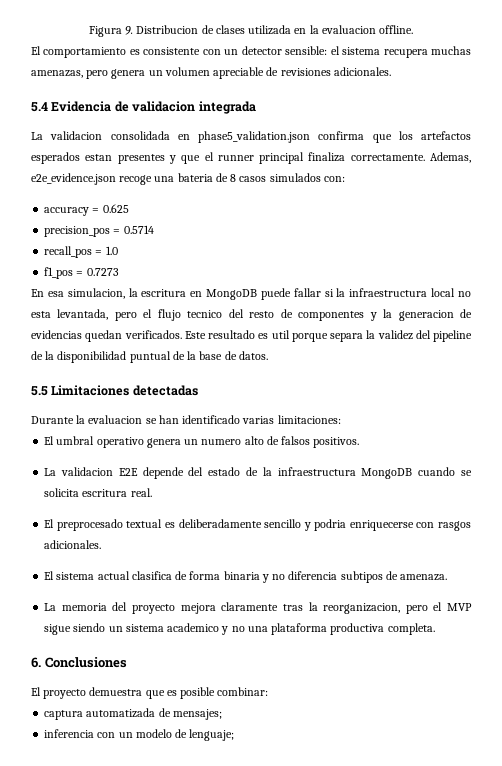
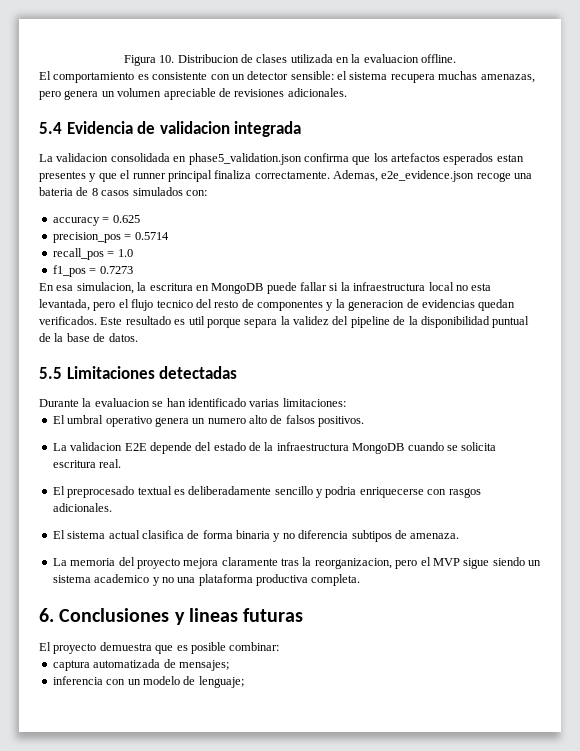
- Figura 9. Distribucion de clases utilizada en la evaluacion offline.
+ Figura 10. Distribucion de clases utilizada en la evaluacion offline.
- 6. Conclusiones
+ 6. Conclusiones y lineas futuras

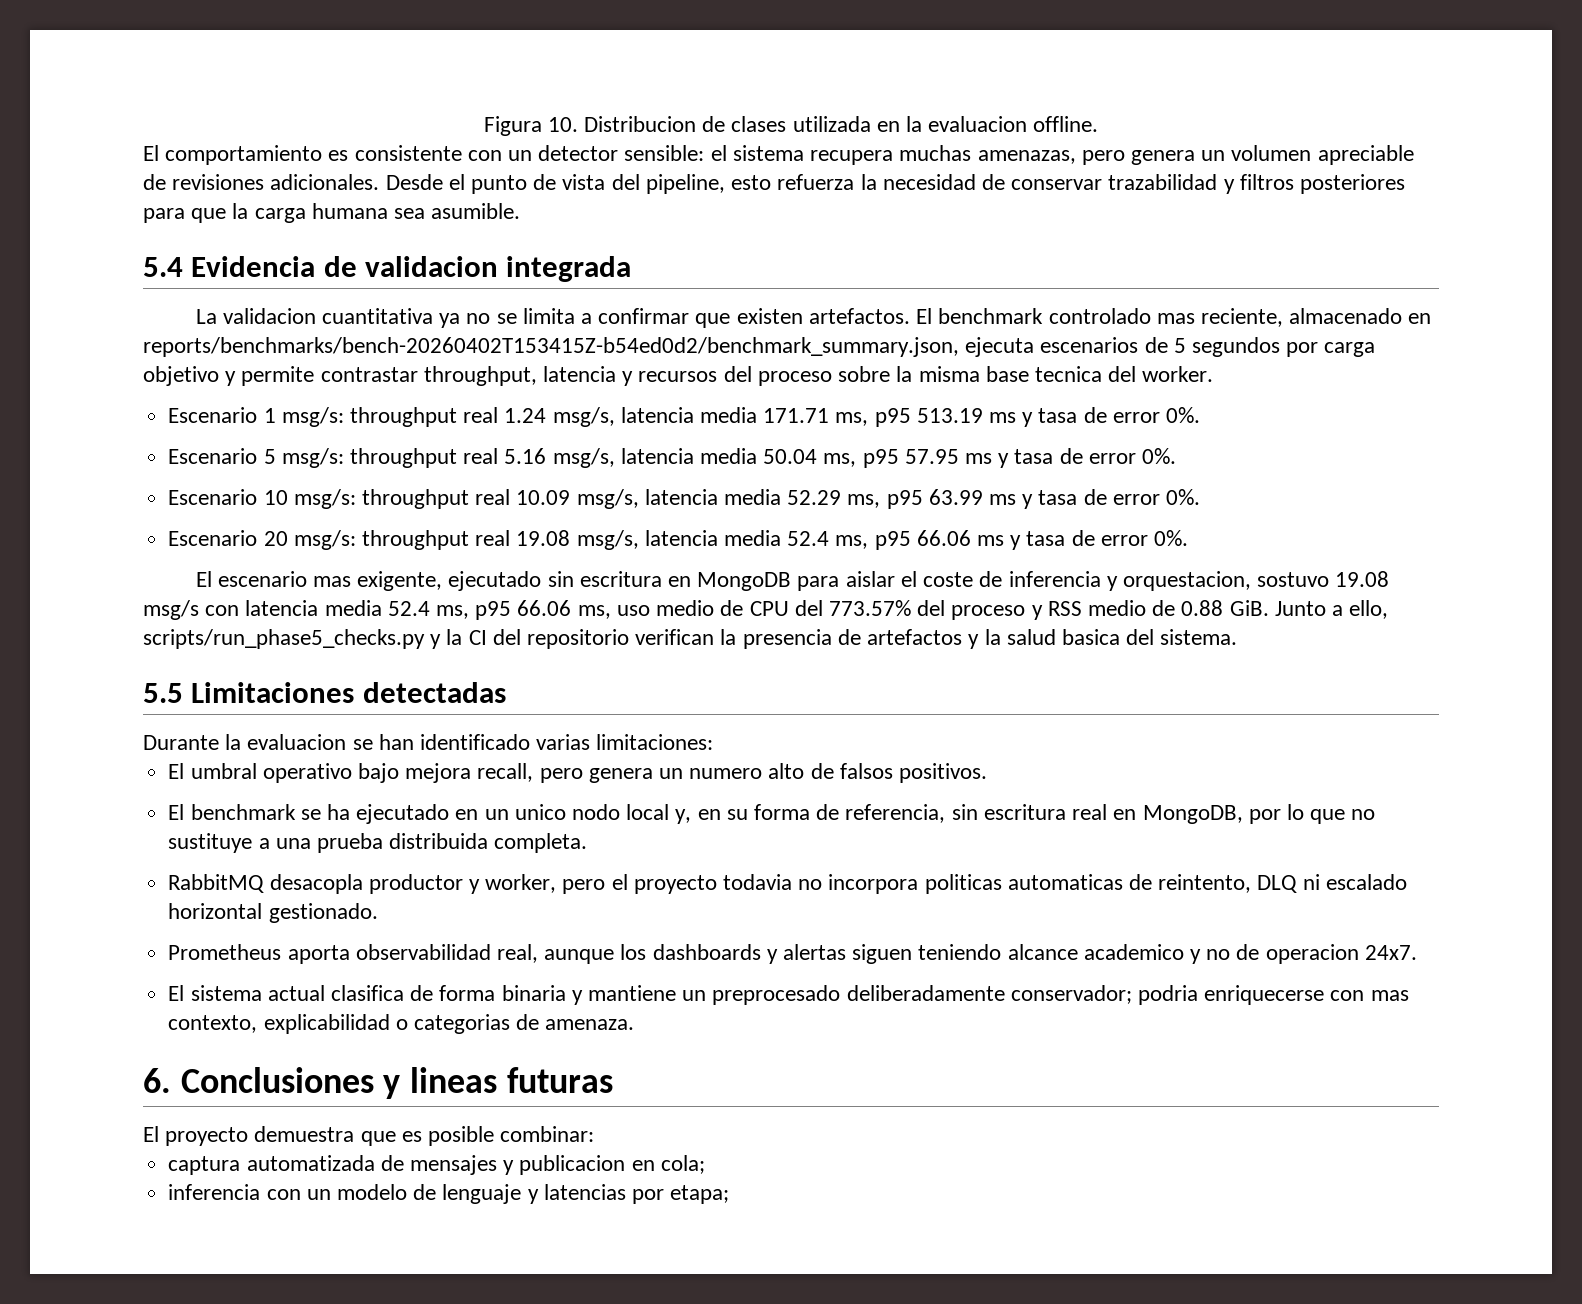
+ Desde el punto de vista del pipeline, esto refuerza la necesidad de conservar trazabilidad y filtros posteriores para que la carga humana sea asumible.
- La validacion consolidada en phase5_validation.json confirma que los artefactos esperados estan presentes y que el runner principal finaliza correctamente. Ademas, e2e_evidence.json recoge una bateria de 8 casos simulados con:
- accuracy = 0.625
- precision_pos = 0.5714
- recall_pos = 1.0
- f1_pos = 0.7273
- En esa simulacion, la escritura en MongoDB puede fallar si la infraestructura local no esta levantada, pero el flujo tecnico del resto de componentes y la generacion de evidencias quedan verificados. Este resultado es util porque separa la validez del pipeline de la disponibilidad puntual de la base de datos.
+ La validacion cuantitativa ya no se limita a confirmar que existen artefactos. El benchmark controlado mas reciente, almacenado en reports/benchmarks/bench-20260402T153415Z-b54ed0d2/benchmark_summary.json, ejecuta escenarios de 5 segundos por carga objetivo y permite contrastar throughput, latencia y recursos del proceso sobre la misma base tecnica del worker.
+ Escenario 1 msg/s: throughput real 1.24 msg/s, latencia media 171.71 ms, p95 513.19 ms y tasa de error 0%.
+ Escenario 5 msg/s: throughput real 5.16 msg/s, latencia media 50.04 ms, p95 57.95 ms y tasa de error 0%.
+ Escenario 10 msg/s: throughput real 10.09 msg/s, latencia media 52.29 ms, p95 63.99 ms y tasa de error 0%.
+ Escenario 20 msg/s: throughput real 19.08 msg/s, latencia media 52.4 ms, p95 66.06 ms y tasa de error 0%.
+ El escenario mas exigente, ejecutado sin escritura en MongoDB para aislar el coste de inferencia y orquestacion, sostuvo 19.08 msg/s con latencia media 52.4 ms, p95 66.06 ms, uso medio de CPU del 773.57% del proceso y RSS medio de 0.88 GiB. Junto a ello, scripts/run_phase5_checks.py y la CI del repositorio verifican la presencia de artefactos y la salud basica del sistema.
- El umbral operativo genera un numero alto de falsos positivos.
+ El umbral operativo bajo mejora recall, pero genera un numero alto de falsos positivos.
- La validacion E2E depende del estado de la infraestructura MongoDB cuando se solicita escritura real.
- El preprocesado textual es deliberadamente sencillo y podria enriquecerse con rasgos adicionales.
+ El benchmark se ha ejecutado en un unico nodo local y, en su forma de referencia, sin escritura real en MongoDB, por lo que no sustituye a una prueba distribuida completa.
+ RabbitMQ desacopla productor y worker, pero el proyecto todavia no incorpora politicas automaticas de reintento, DLQ ni escalado horizontal gestionado.
+ Prometheus aporta observabilidad real, aunque los dashboards y alertas siguen teniendo alcance academico y no de operacion 24x7.
- El sistema actual clasifica de forma binaria y no diferencia subtipos de amenaza.
- La memoria del proyecto mejora claramente tras la reorganizacion, pero el MVP sigue siendo un sistema academico y no una plataforma productiva completa.
+ El sistema actual clasifica de forma binaria y mantiene un preprocesado deliberadamente conservador; podria enriquecerse con mas contexto, explicabilidad o categorias de amenaza.
- captura automatizada de mensajes;
+ captura automatizada de mensajes y publicacion en cola;
- inferencia con un modelo de lenguaje;
+ inferencia con un modelo de lenguaje y latencias por etapa;

